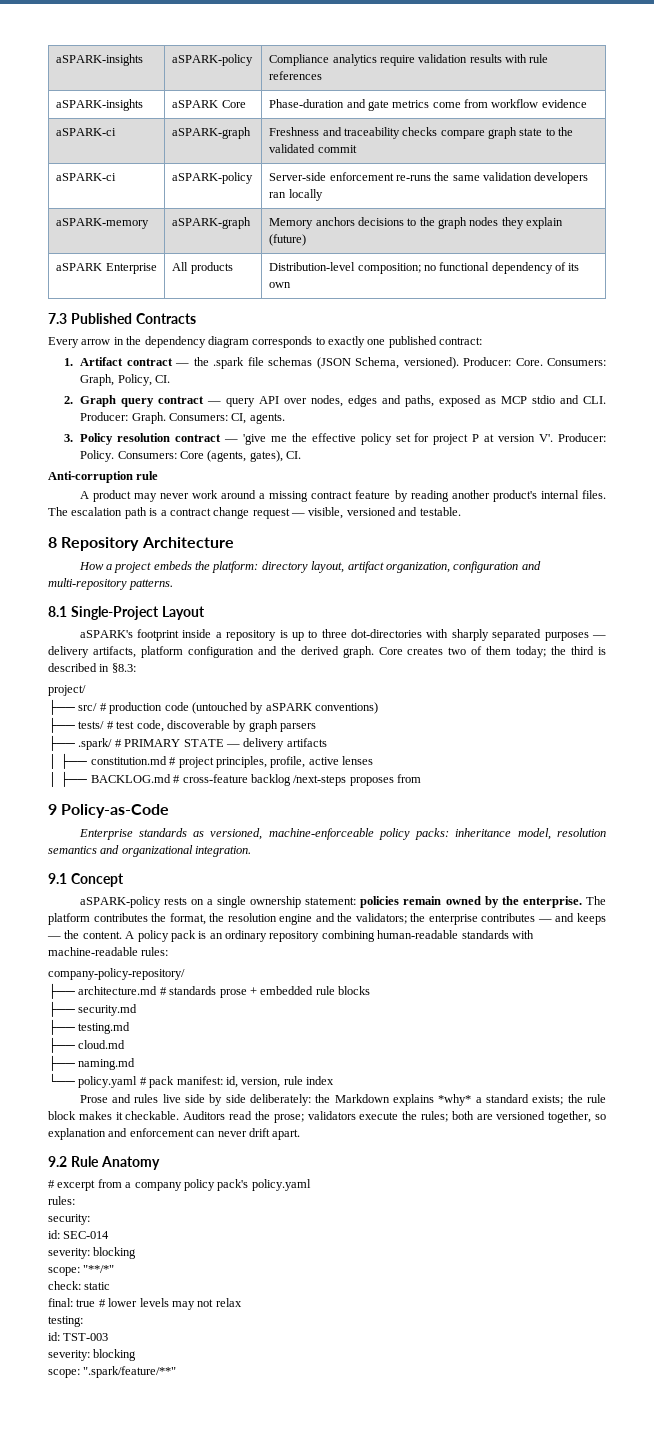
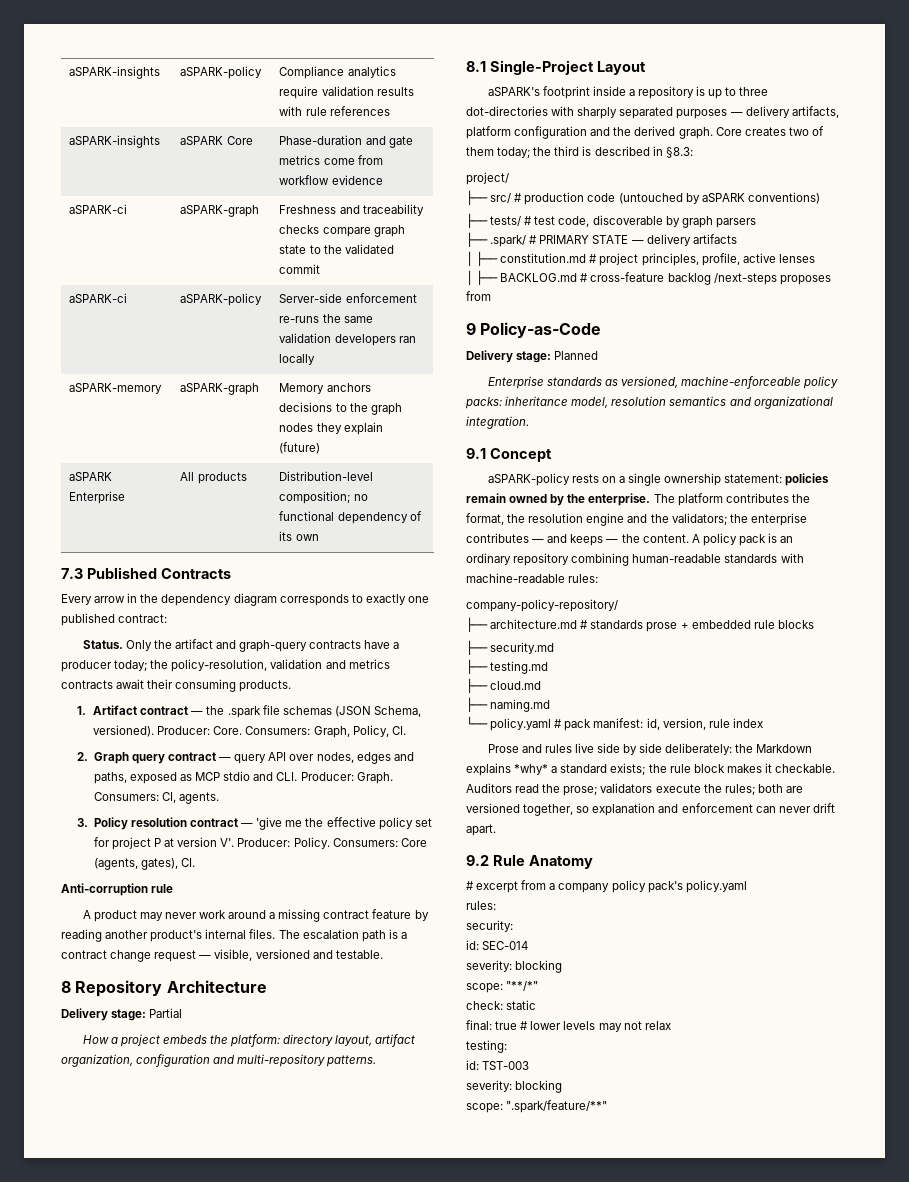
+ Status. Only the artifact and graph-query contracts have a producer today; the policy-resolution, validation and metrics contracts await their consuming products.
+ Delivery stage: Partial
+ Delivery stage: Planned

